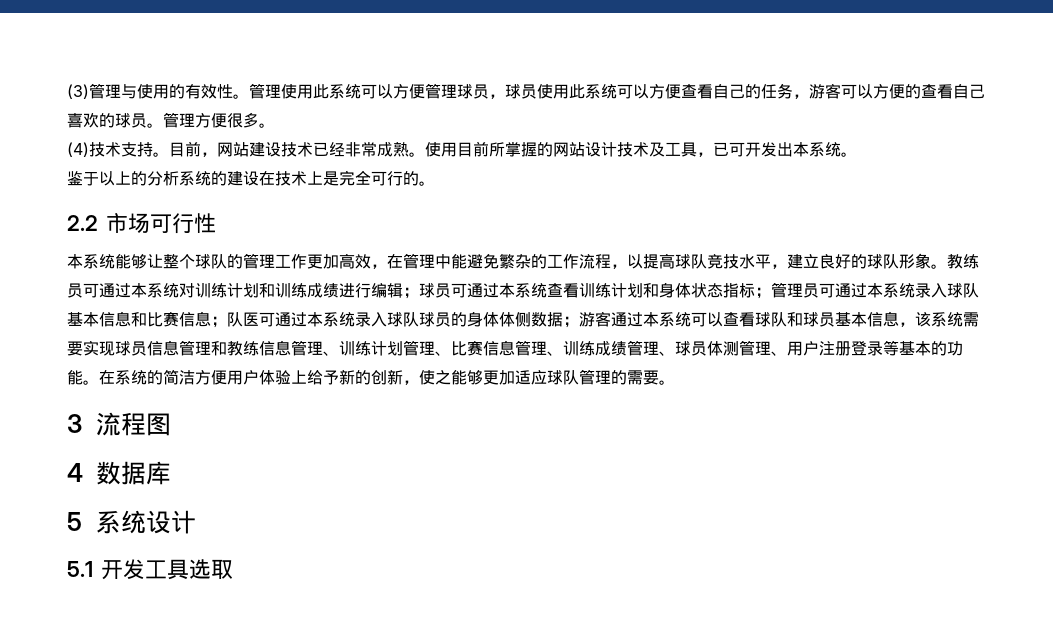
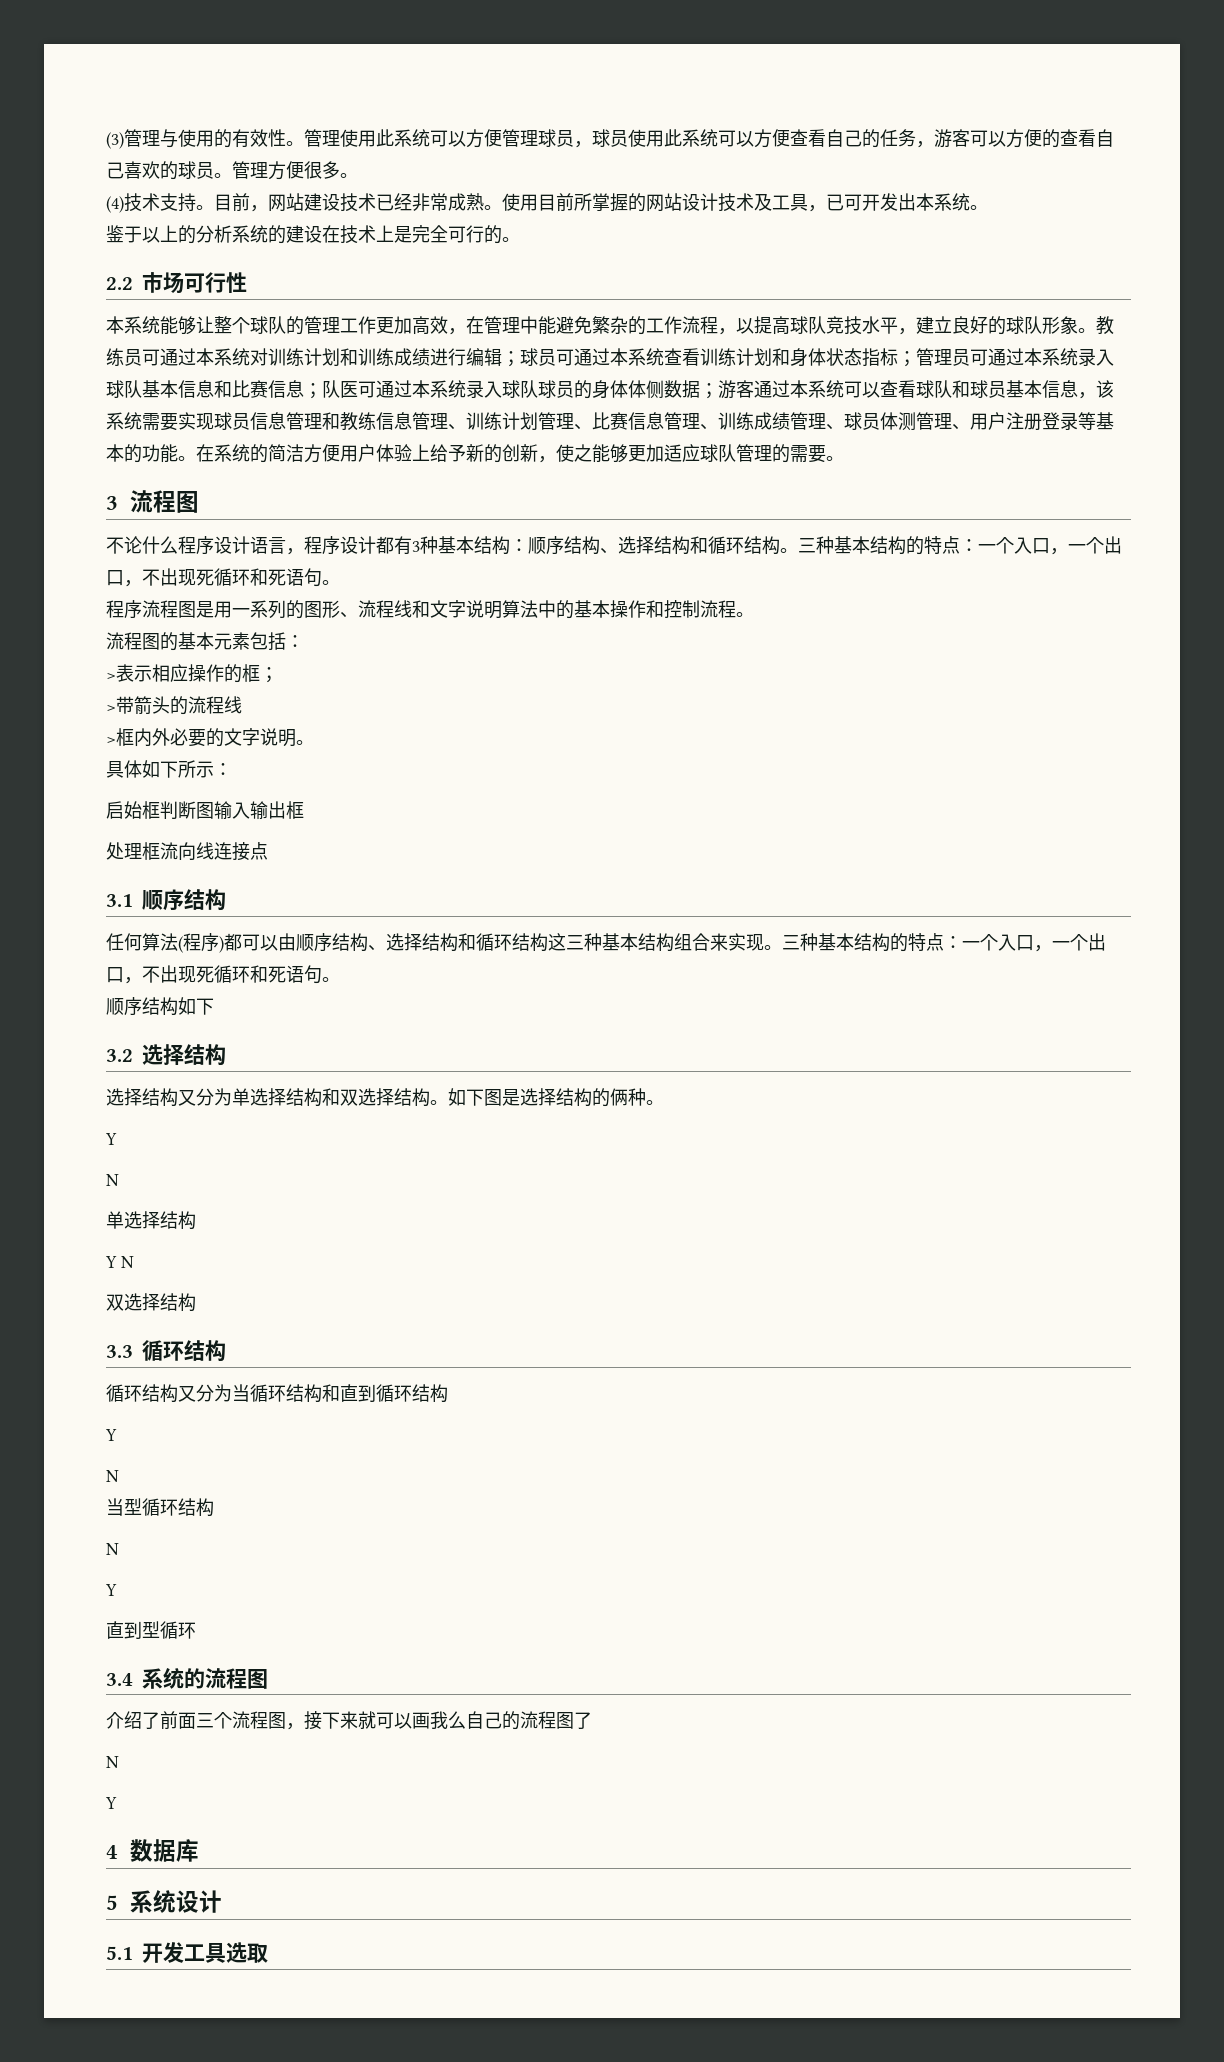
+ 不论什么程序设计语言，程序设计都有3种基本结构：顺序结构、选择结构和循环结构。三种基本结构的特点：一个入口，一个出口，不出现死循环和死语句。
+ 程序流程图是用一系列的图形、流程线和文字说明算法中的基本操作和控制流程。
+ 流程图的基本元素包括：
+ >表示相应操作的框；
+ >带箭头的流程线
+ >框内外必要的文字说明。
+ 具体如下所示：
+ 启始框判断图输入输出框
+ 处理框流向线连接点
+ 3.1顺序结构
+ 任何算法(程序)都可以由顺序结构、选择结构和循环结构这三种基本结构组合来实现。三种基本结构的特点：一个入口，一个出口，不出现死循环和死语句。
+ 顺序结构如下
+ 3.2选择结构
+ 选择结构又分为单选择结构和双选择结构。如下图是选择结构的俩种。
+ Y
+ N
+ 单选择结构
+ Y N
+ 双选择结构
+ 3.3循环结构
+ 循环结构又分为当循环结构和直到循环结构
+ Y
+ N
+ 当型循环结构
+ N
+ Y
+ 直到型循环
+ 3.4系统的流程图
+ 介绍了前面三个流程图，接下来就可以画我么自己的流程图了
+ N
+ Y

